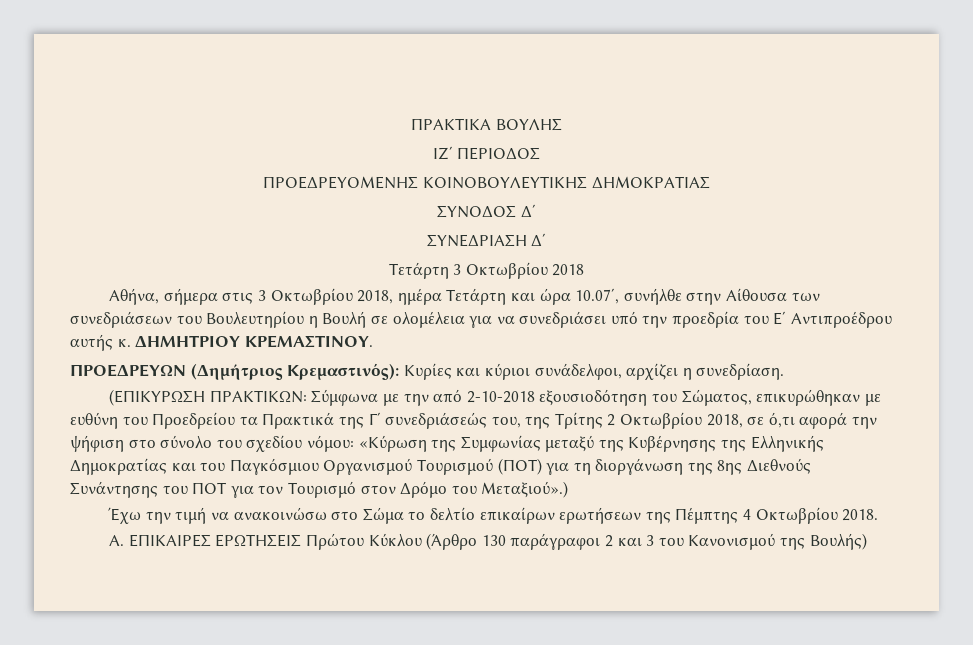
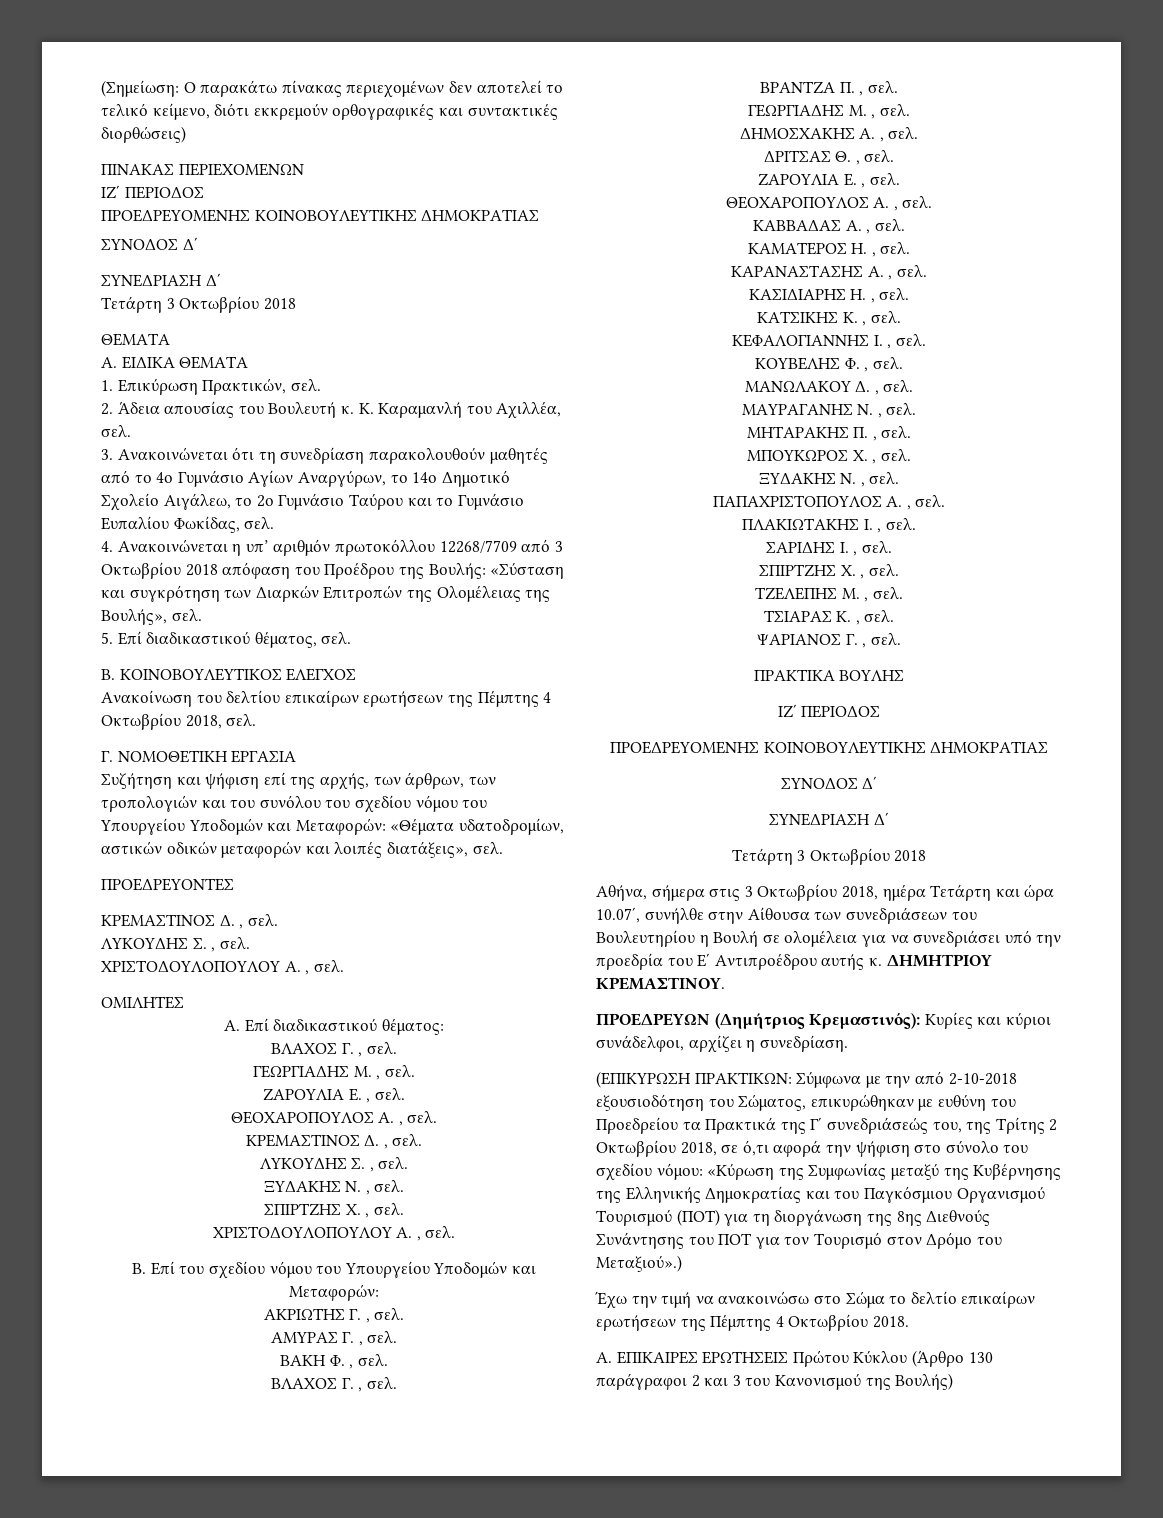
+ (Σημείωση: Ο παρακάτω πίνακας περιεχομένων δεν αποτελεί το τελικό κείμενο, διότι εκκρεμούν ορθογραφικές και συντακτικές διορθώσεις)
+ ΠΙΝΑΚΑΣ ΠΕΡΙΕΧΟΜΕΝΩΝ
+ ΙΖ΄ ΠΕΡΙΟΔΟΣ
+ ΠΡΟΕΔΡΕΥΟΜΕΝΗΣ ΚΟΙΝΟΒΟΥΛΕΥΤΙΚΗΣ ΔΗΜΟΚΡΑΤΙΑΣ
+ ΣΥΝΟΔΟΣ Δ΄
+ ΣΥΝΕΔΡΙΑΣΗ Δ΄
+ Τετάρτη 3 Οκτωβρίου 2018
+ ΘΕΜΑΤΑ
+ Α. ΕΙΔΙΚΑ ΘΕΜΑΤΑ
+ 1. Επικύρωση Πρακτικών, σελ.
+ 2. Άδεια απουσίας του Βουλευτή κ. Κ. Καραμανλή του Αχιλλέα, σελ.
+ 3. Ανακοινώνεται ότι τη συνεδρίαση παρακολουθούν μαθητές από το 4ο Γυμνάσιο Αγίων Αναργύρων, το 14ο Δημοτικό Σχολείο Αιγάλεω, το 2ο Γυμνάσιο Ταύρου και το Γυμνάσιο Ευπαλίου Φωκίδας, σελ.
+ 4. Ανακοινώνεται η υπ’ αριθμόν πρωτοκόλλου 12268/7709 από 3 Οκτωβρίου 2018 απόφαση του Προέδρου της Βουλής: «Σύσταση και συγκρότηση των Διαρκών Επιτροπών της Ολομέλειας της Βουλής», σελ.
+ 5. Επί διαδικαστικού θέματος, σελ.
+ Β. ΚΟΙΝΟΒΟΥΛΕΥΤΙΚΟΣ ΕΛΕΓΧΟΣ
+ Ανακοίνωση του δελτίου επικαίρων ερωτήσεων της Πέμπτης 4 Οκτωβρίου 2018, σελ.
+ Γ. ΝΟΜΟΘΕΤΙΚΗ ΕΡΓΑΣΙΑ
+ Συζήτηση και ψήφιση επί της αρχής, των άρθρων, των τροπολογιών και του συνόλου του σχεδίου νόμου του Υπουργείου Υποδομών και Μεταφορών: «Θέματα υδατοδρομίων, αστικών οδικών μεταφορών και λοιπές διατάξεις», σελ.
+ ΠΡΟΕΔΡΕΥΟΝΤΕΣ
+ ΚΡΕΜΑΣΤΙΝΟΣ Δ. , σελ.
+ ΛΥΚΟΥΔΗΣ Σ. , σελ.
+ ΧΡΙΣΤΟΔΟΥΛΟΠΟΥΛΟΥ Α. , σελ.
+ ΟΜΙΛΗΤΕΣ
+ Α. Επί διαδικαστικού θέματος:
+ ΒΛΑΧΟΣ Γ. , σελ.
+ ΓΕΩΡΓΙΑΔΗΣ Μ. , σελ.
+ ΖΑΡΟΥΛΙΑ Ε. , σελ.
+ ΘΕΟΧΑΡΟΠΟΥΛΟΣ Α. , σελ.
+ ΚΡΕΜΑΣΤΙΝΟΣ Δ. , σελ.
+ ΛΥΚΟΥΔΗΣ Σ. , σελ.
+ ΞΥΔΑΚΗΣ Ν. , σελ.
+ ΣΠΙΡΤΖΗΣ Χ. , σελ.
+ ΧΡΙΣΤΟΔΟΥΛΟΠΟΥΛΟΥ Α. , σελ.
+ Β. Επί του σχεδίου νόμου του Υπουργείου Υποδομών και Μεταφορών:
+ ΑΚΡΙΩΤΗΣ Γ. , σελ.
+ ΑΜΥΡΑΣ Γ. , σελ.
+ ΒΑΚΗ Φ. , σελ.
+ ΒΛΑΧΟΣ Γ. , σελ.
+ ΒΡΑΝΤΖΑ Π. , σελ.
+ ΓΕΩΡΓΙΑΔΗΣ Μ. , σελ.
+ ΔΗΜΟΣΧΑΚΗΣ Α. , σελ.
+ ΔΡΙΤΣΑΣ Θ. , σελ.
+ ΖΑΡΟΥΛΙΑ Ε. , σελ.
+ ΘΕΟΧΑΡΟΠΟΥΛΟΣ Α. , σελ.
+ ΚΑΒΒΑΔΑΣ Α. , σελ.
+ ΚΑΜΑΤΕΡΟΣ Η. , σελ.
+ ΚΑΡΑΝΑΣΤΑΣΗΣ Α. , σελ.
+ ΚΑΣΙΔΙΑΡΗΣ Η. , σελ.
+ ΚΑΤΣΙΚΗΣ Κ. , σελ.
+ ΚΕΦΑΛΟΓΙΑΝΝΗΣ Ι. , σελ.
+ ΚΟΥΒΕΛΗΣ Φ. , σελ.
+ ΜΑΝΩΛΑΚΟΥ Δ. , σελ.
+ ΜΑΥΡΑΓΑΝΗΣ Ν. , σελ.
+ ΜΗΤΑΡΑΚΗΣ Π. , σελ.
+ ΜΠΟΥΚΩΡΟΣ Χ. , σελ.
+ ΞΥΔΑΚΗΣ Ν. , σελ.
+ ΠΑΠΑΧΡΙΣΤΟΠΟΥΛΟΣ Α. , σελ.
+ ΠΛΑΚΙΩΤΑΚΗΣ Ι. , σελ.
+ ΣΑΡΙΔΗΣ Ι. , σελ.
+ ΣΠΙΡΤΖΗΣ Χ. , σελ.
+ ΤΖΕΛΕΠΗΣ Μ. , σελ.
+ ΤΣΙΑΡΑΣ Κ. , σελ.
+ ΨΑΡΙΑΝΟΣ Γ. , σελ.

